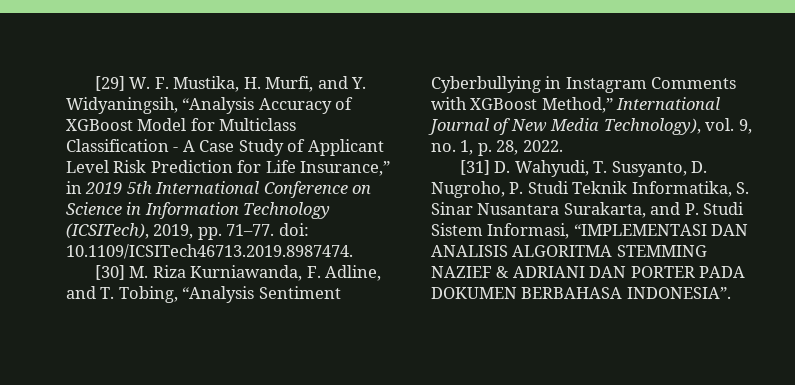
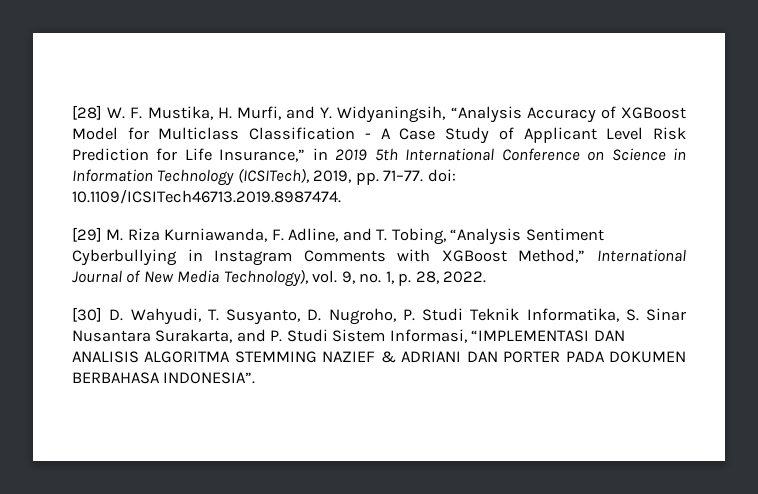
- [29] W. F. Mustika, H. Murfi, and Y. Widyaningsih, “Analysis Accuracy of XGBoost Model for Multiclass Classification - A Case Study of Applicant Level Risk Prediction for Life Insurance,” in 2019 5th International Conference on Science in Information Technology (ICSITech), 2019, pp. 71–77. doi: 10.1109/ICSITech46713.2019.8987474.
+ [28] W. F. Mustika, H. Murfi, and Y. Widyaningsih, “Analysis Accuracy of XGBoost Model for Multiclass Classification - A Case Study of Applicant Level Risk Prediction for Life Insurance,” in 2019 5th International Conference on Science in Information Technology (ICSITech), 2019, pp. 71–77. doi: 10.1109/ICSITech46713.2019.8987474.
- [30] M. Riza Kurniawanda, F. Adline, and T. Tobing, “Analysis Sentiment Cyberbullying in Instagram Comments with XGBoost Method,” International Journal of New Media Technology), vol. 9, no. 1, p. 28, 2022.
+ [29] M. Riza Kurniawanda, F. Adline, and T. Tobing, “Analysis Sentiment Cyberbullying in Instagram Comments with XGBoost Method,” International Journal of New Media Technology), vol. 9, no. 1, p. 28, 2022.
- [31] D. Wahyudi, T. Susyanto, D. Nugroho, P. Studi Teknik Informatika, S. Sinar Nusantara Surakarta, and P. Studi Sistem Informasi, “IMPLEMENTASI DAN ANALISIS ALGORITMA STEMMING NAZIEF & ADRIANI DAN PORTER PADA DOKUMEN BERBAHASA INDONESIA”.
+ [30] D. Wahyudi, T. Susyanto, D. Nugroho, P. Studi Teknik Informatika, S. Sinar Nusantara Surakarta, and P. Studi Sistem Informasi, “IMPLEMENTASI DAN ANALISIS ALGORITMA STEMMING NAZIEF & ADRIANI DAN PORTER PADA DOKUMEN BERBAHASA INDONESIA”.

